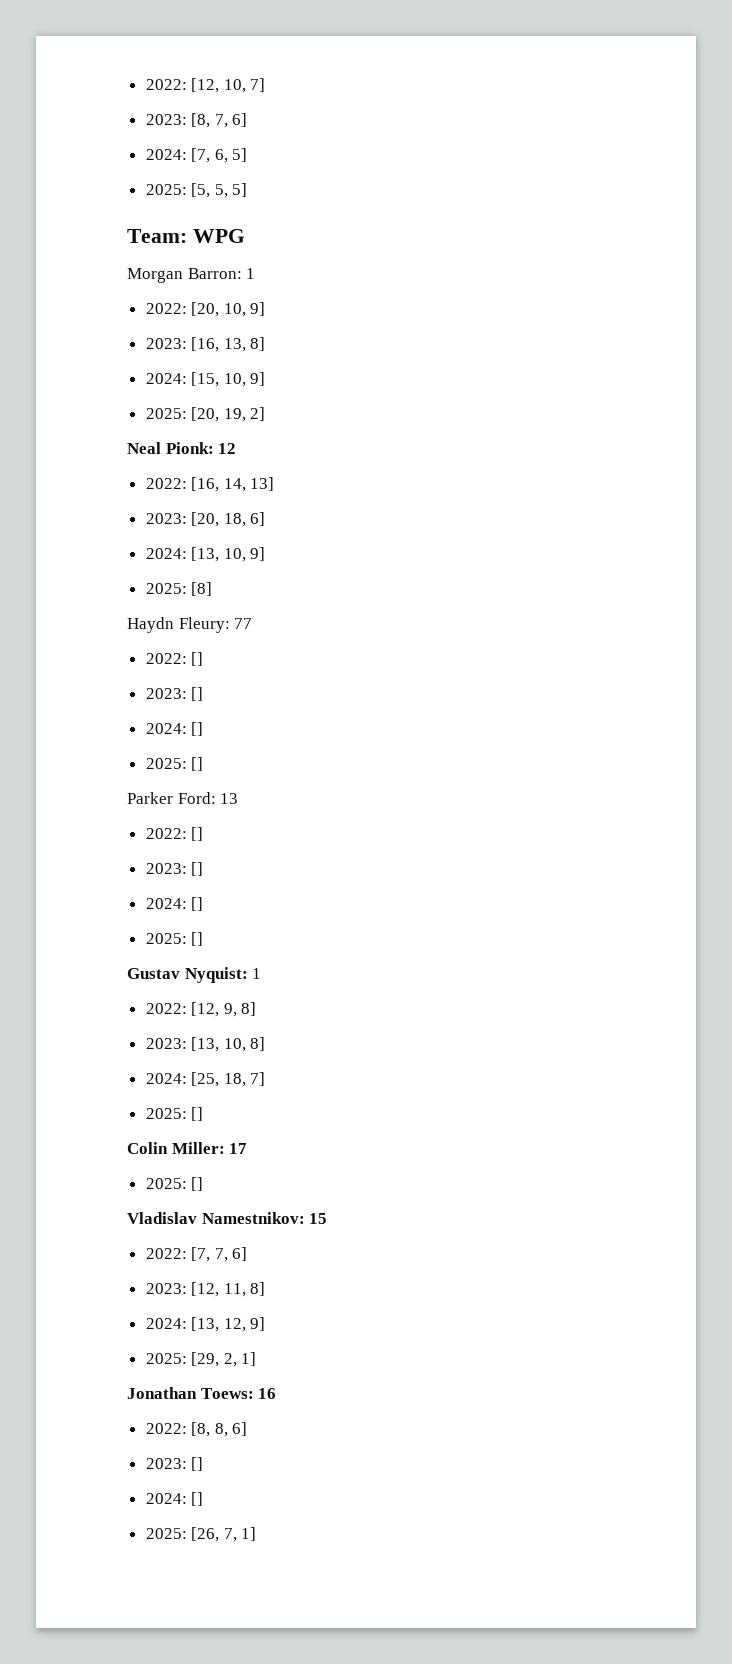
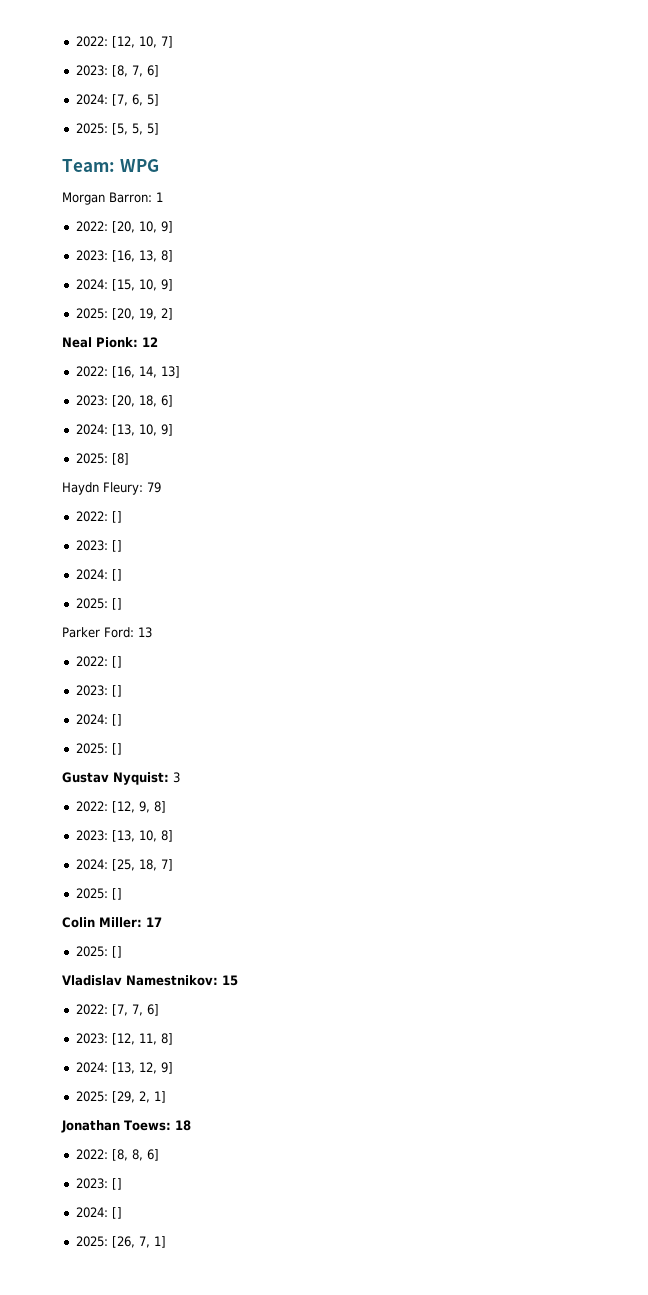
- Haydn Fleury: 77
+ Haydn Fleury: 79
- Gustav Nyquist: 1
+ Gustav Nyquist: 3
- Jonathan Toews: 16
+ Jonathan Toews: 18

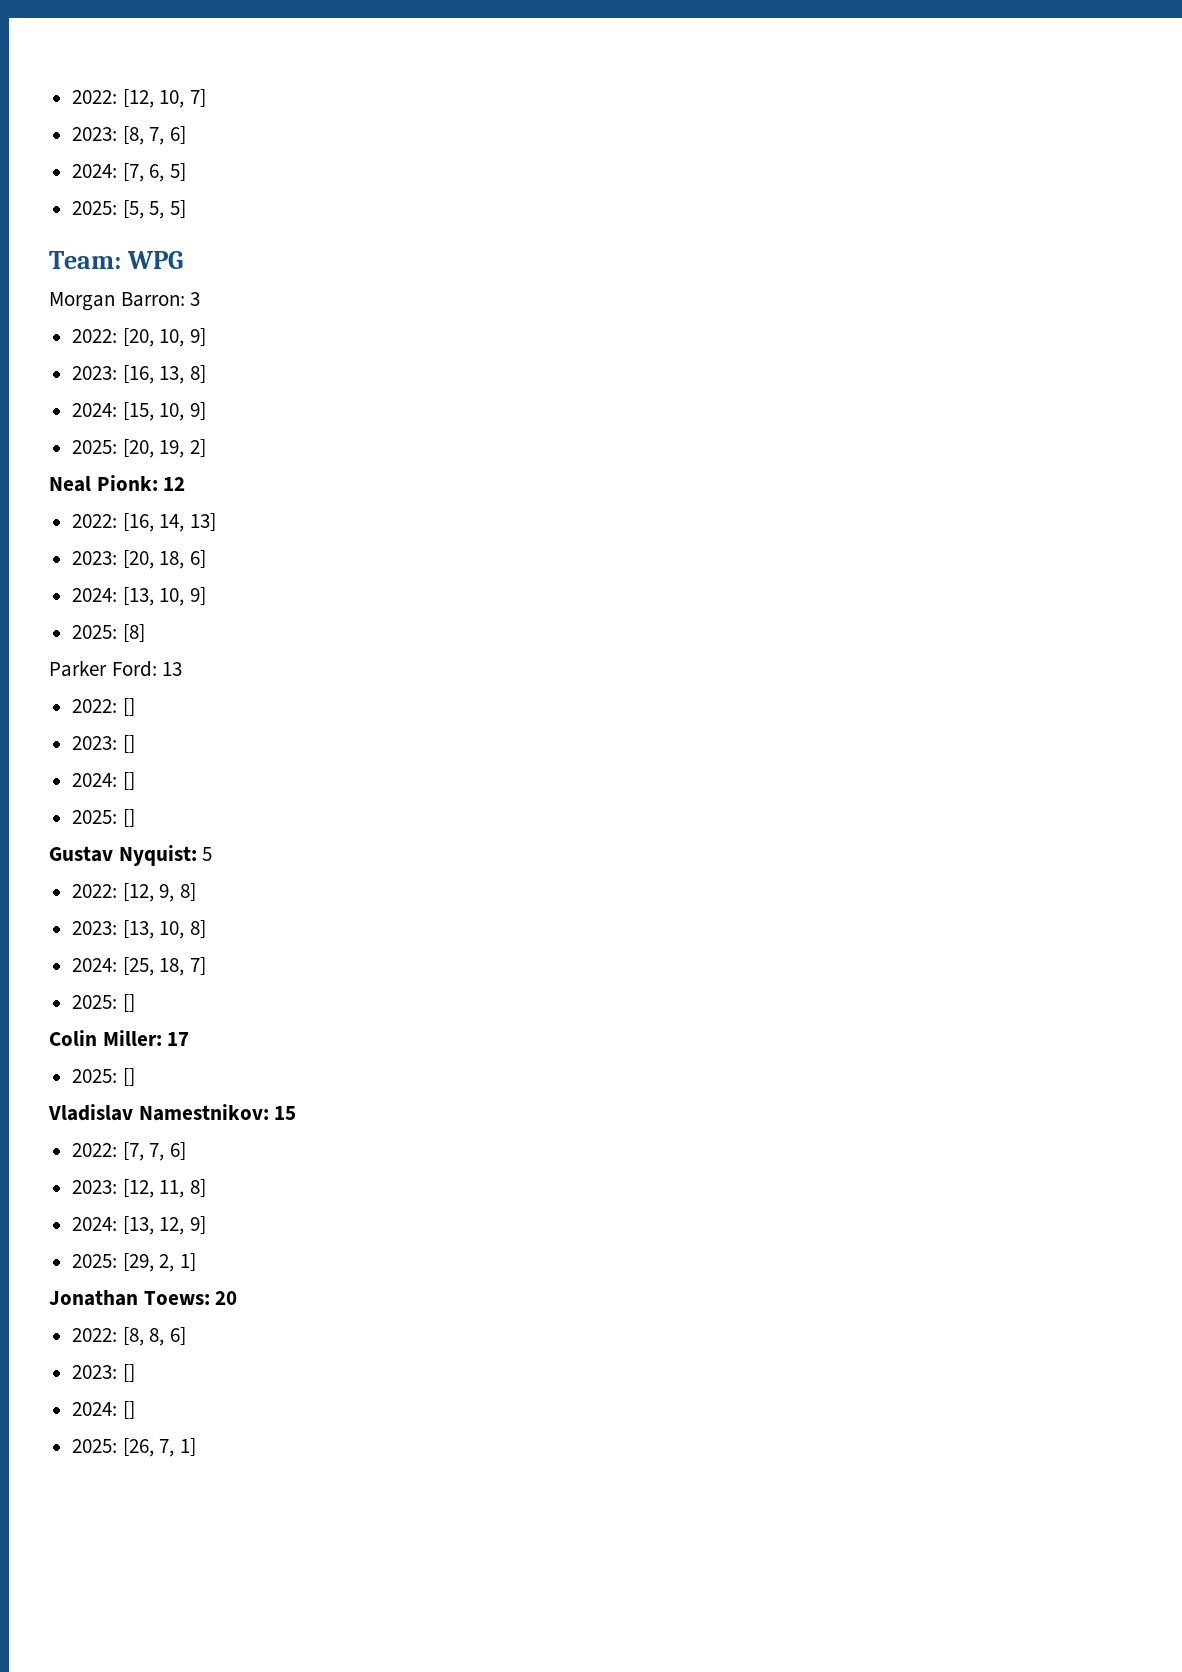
- Morgan Barron: 1
+ Morgan Barron: 3
- Haydn Fleury: 79
- 2022: []
- 2023: []
- 2024: []
- 2025: []
- Gustav Nyquist: 3
+ Gustav Nyquist: 5
- Jonathan Toews: 18
+ Jonathan Toews: 20

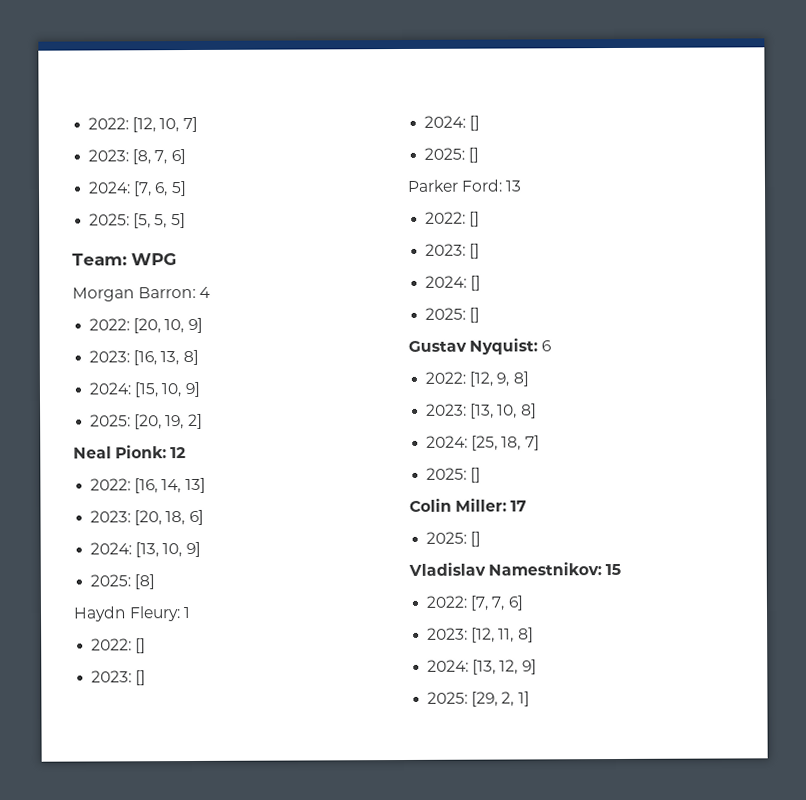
- Morgan Barron: 3
+ Morgan Barron: 4
+ Haydn Fleury: 1
+ 2022: []
+ 2023: []
+ 2024: []
+ 2025: []
- Gustav Nyquist: 5
+ Gustav Nyquist: 6
- Jonathan Toews: 20
- 2022: [8, 8, 6]
- 2023: []
- 2024: []
- 2025: [26, 7, 1]

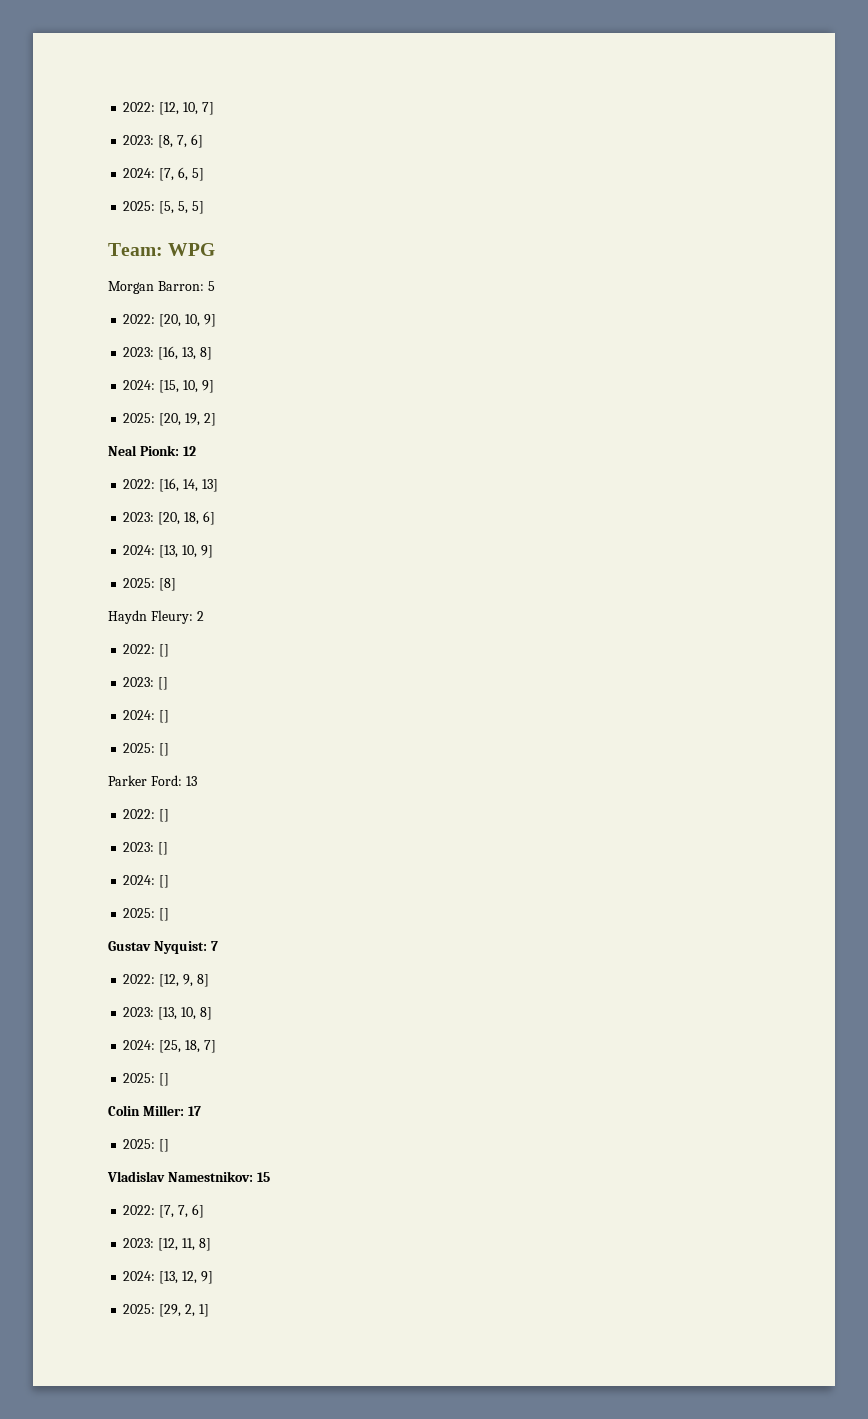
- Morgan Barron: 4
+ Morgan Barron: 5
- Haydn Fleury: 1
+ Haydn Fleury: 2
- Gustav Nyquist: 6
+ Gustav Nyquist: 7

